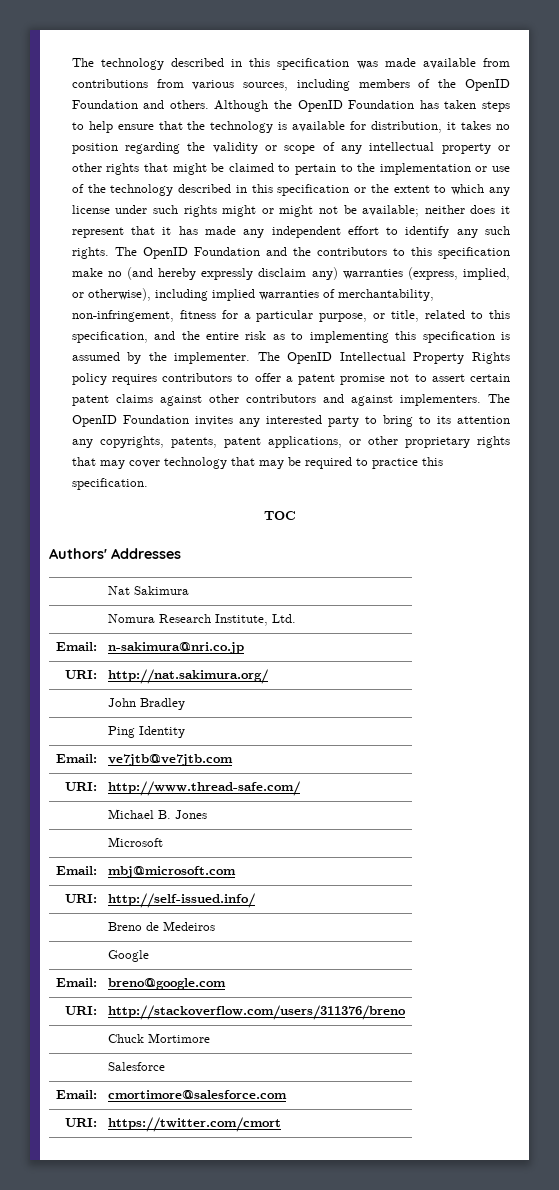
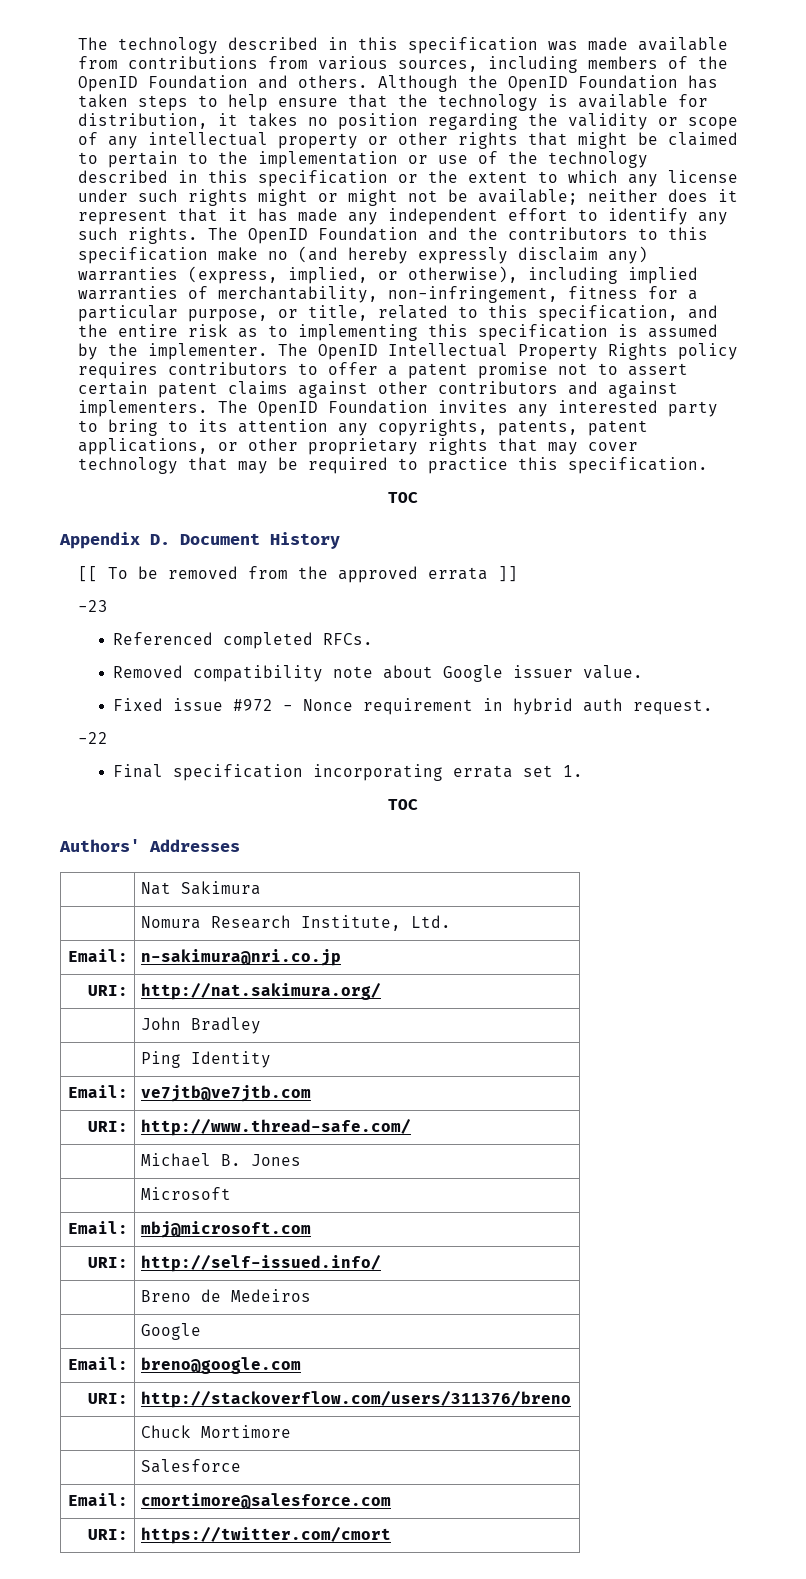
+ Appendix D. Document History
+ [[ To be removed from the approved errata ]]
+ -23
+ Referenced completed RFCs.
+ Removed compatibility note about Google issuer value.
+ Fixed issue #972 - Nonce requirement in hybrid auth request.
+ -22
+ Final specification incorporating errata set 1.
+ TOC

